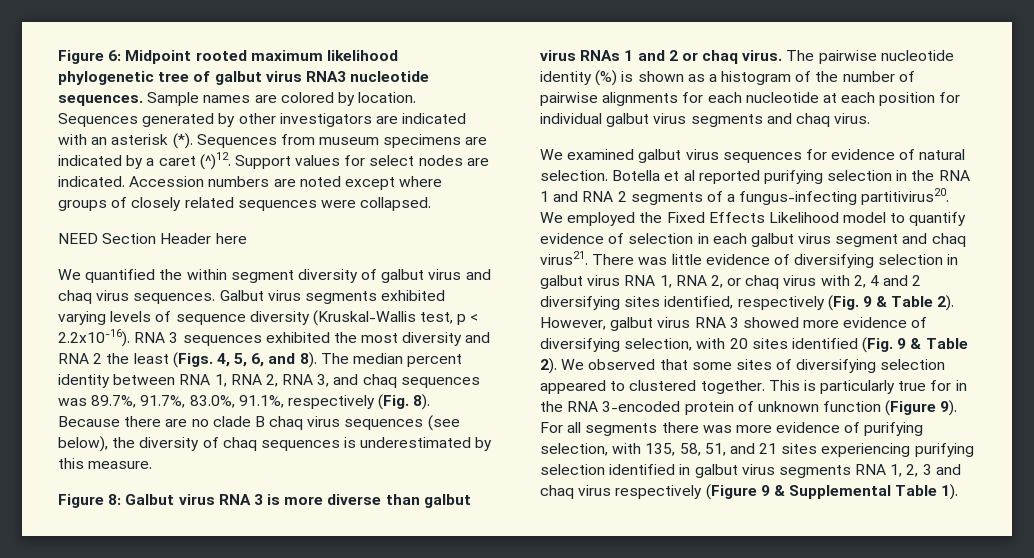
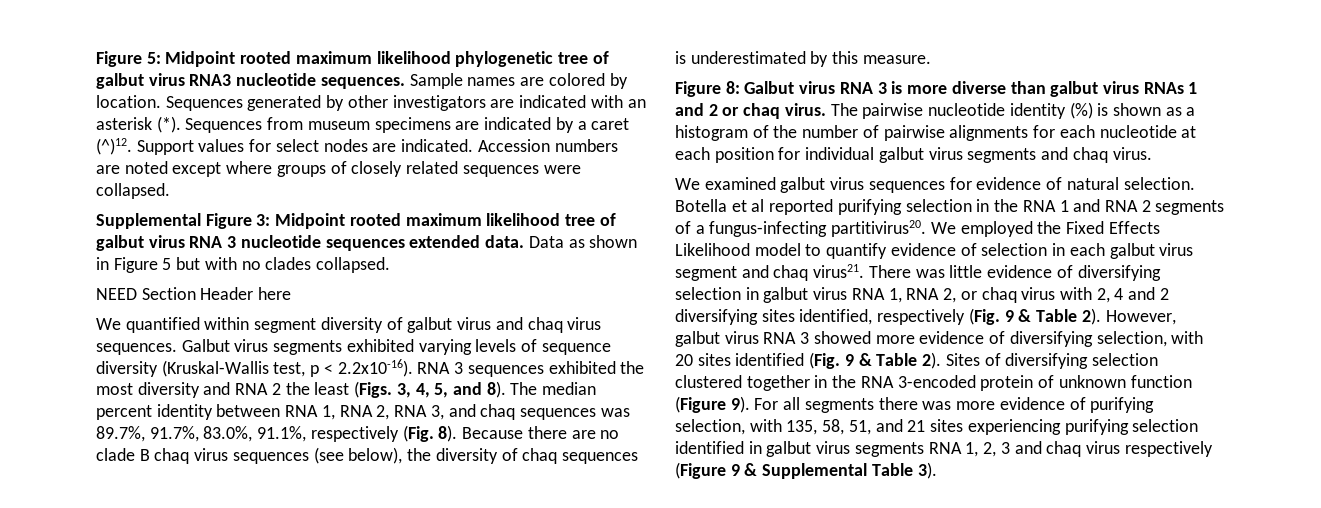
- Figure 6: Midpoint rooted maximum likelihood phylogenetic tree of galbut virus RNA3 nucleotide sequences.
+ Figure 5: Midpoint rooted maximum likelihood phylogenetic tree of galbut virus RNA3 nucleotide sequences.
+ Supplemental Figure 3: Midpoint rooted maximum likelihood tree of galbut virus RNA 3 nucleotide sequences extended data. Data as shown in Figure 5 but with no clades collapsed.
- We quantified the within segment diversity of galbut virus and chaq virus sequences.
+ We quantified within segment diversity of galbut virus and chaq virus sequences.
- Galbut virus segments exhibited varying levels of sequence diversity (Kruskal-Wallis test, p < 2.2x10-16). RNA 3 sequences exhibited the most diversity and RNA 2 the least (Figs. 4, 5, 6, and 8).
+ Galbut virus segments exhibited varying levels of sequence diversity (Kruskal-Wallis test, p < 2.2x10-16). RNA 3 sequences exhibited the most diversity and RNA 2 the least (Figs. 3, 4, 5, and 8).
- We observed that some sites of diversifying selection appeared to clustered together. This is particularly true for in the RNA 3-encoded protein of unknown function (Figure 9).
+ Sites of diversifying selection clustered together in the RNA 3-encoded protein of unknown function (Figure 9).
- For all segments there was more evidence of purifying selection, with 135, 58, 51, and 21 sites experiencing purifying selection identified in galbut virus segments RNA 1, 2, 3 and chaq virus respectively (Figure 9 & Supplemental Table 1).
+ For all segments there was more evidence of purifying selection, with 135, 58, 51, and 21 sites experiencing purifying selection identified in galbut virus segments RNA 1, 2, 3 and chaq virus respectively (Figure 9 & Supplemental Table 3).

